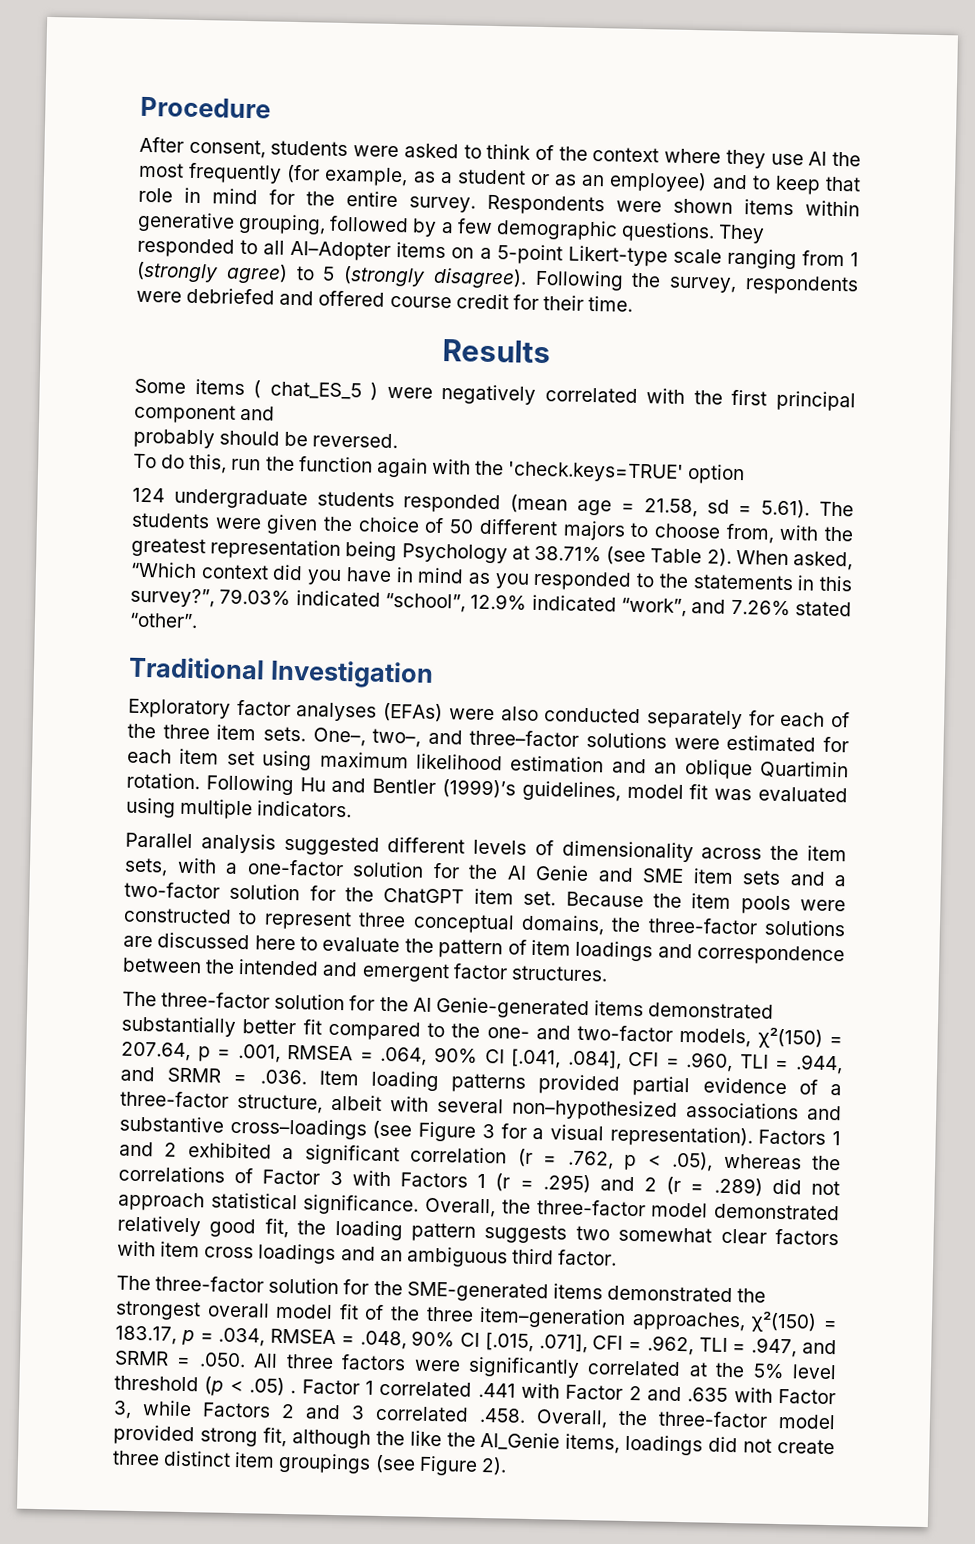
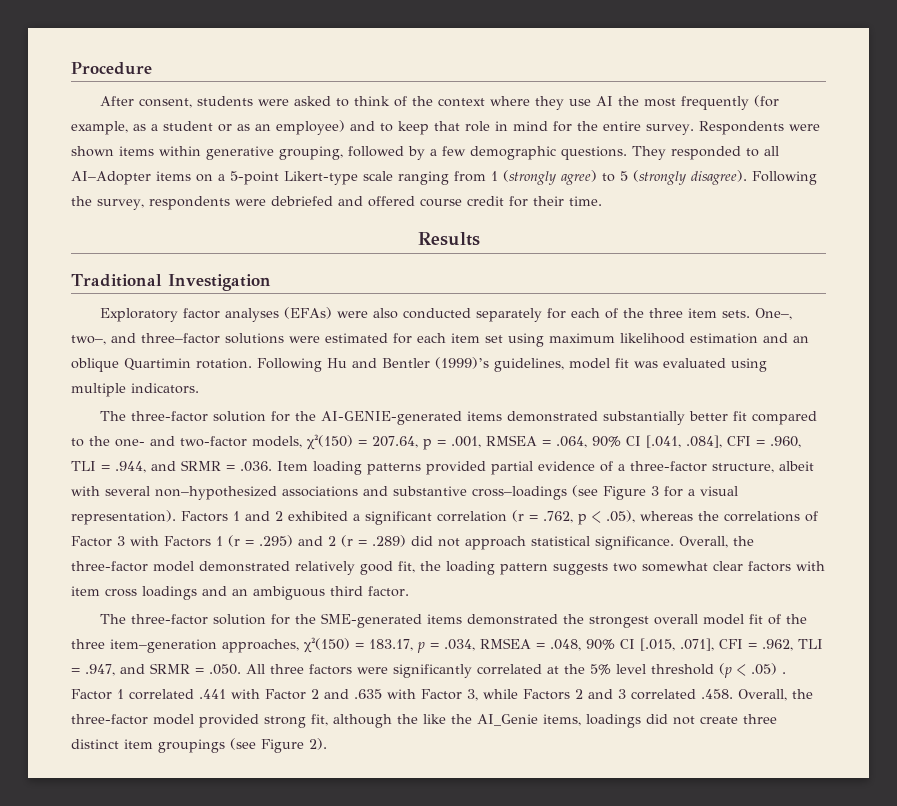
- Some items ( chat_ES_5 ) were negatively correlated with the first principal component and
- probably should be reversed.
- To do this, run the function again with the 'check.keys=TRUE' option
- 124 undergraduate students responded (mean age = 21.58, sd = 5.61). The students were given the choice of 50 different majors to choose from, with the greatest representation being Psychology at 38.71% (see Table 2). When asked, “Which context did you have in mind as you responded to the statements in this survey?”, 79.03% indicated “school”, 12.9% indicated “work”, and 7.26% stated “other”.
- Parallel analysis suggested different levels of dimensionality across the item sets, with a one-factor solution for the AI Genie and SME item sets and a two-factor solution for the ChatGPT item set. Because the item pools were constructed to represent three conceptual domains, the three-factor solutions are discussed here to evaluate the pattern of item loadings and correspondence between the intended and emergent factor structures.
- The three-factor solution for the AI Genie-generated items demonstrated substantially better fit compared to the one- and two-factor models, χ²(150) = 207.64, p = .001, RMSEA = .064, 90% CI [.041, .084], CFI = .960, TLI = .944, and SRMR = .036. Item loading patterns provided partial evidence of a three-factor structure, albeit with several non–hypothesized associations and substantive cross–loadings (see Figure 3 for a visual representation).
+ The three-factor solution for the AI-GENIE-generated items demonstrated substantially better fit compared to the one- and two-factor models, χ²(150) = 207.64, p = .001, RMSEA = .064, 90% CI [.041, .084], CFI = .960, TLI = .944, and SRMR = .036. Item loading patterns provided partial evidence of a three-factor structure, albeit with several non–hypothesized associations and substantive cross–loadings (see Figure 3 for a visual representation).

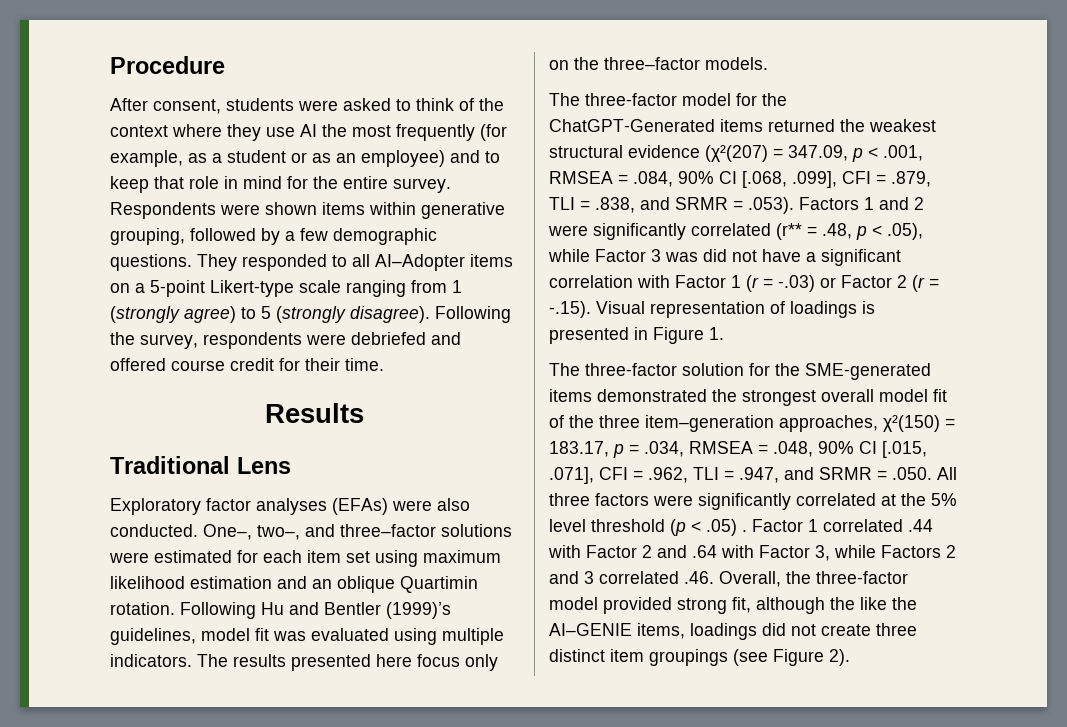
- Traditional Investigation
+ Traditional Lens
- Exploratory factor analyses (EFAs) were also conducted separately for each of the three item sets.
+ Exploratory factor analyses (EFAs) were also conducted.
- Following Hu and Bentler (1999)’s guidelines, model fit was evaluated using multiple indicators.
- The three-factor solution for the AI-GENIE-generated items demonstrated substantially better fit compared to the one- and two-factor models, χ²(150) = 207.64, p = .001, RMSEA = .064, 90% CI [.041, .084], CFI = .960, TLI = .944, and SRMR = .036. Item loading patterns provided partial evidence of a three-factor structure, albeit with several non–hypothesized associations and substantive cross–loadings (see Figure 3 for a visual representation). Factors 1 and 2 exhibited a significant correlation (r = .762, p < .05), whereas the correlations of Factor 3 with Factors 1 (r = .295) and 2 (r = .289) did not approach statistical significance. Overall, the three-factor model demonstrated relatively good fit, the loading pattern suggests two somewhat clear factors with item cross loadings and an ambiguous third factor.
+ Following Hu and Bentler (1999)’s guidelines, model fit was evaluated using multiple indicators. The results presented here focus only on the three–factor models.
+ The three-factor model for the ChatGPT-Generated items returned the weakest structural evidence (χ²(207) = 347.09, p < .001, RMSEA = .084, 90% CI [.068, .099], CFI = .879, TLI = .838, and SRMR = .053). Factors 1 and 2 were significantly correlated (r** = .48, p < .05), while Factor 3 was did not have a significant correlation with Factor 1 (r = -.03) or Factor 2 (r = -.15). Visual representation of loadings is presented in Figure 1.
- Factor 1 correlated .441 with Factor 2 and .635 with Factor 3, while Factors 2 and 3 correlated .458. Overall, the three-factor model provided strong fit, although the like the AI_Genie items, loadings did not create three distinct item groupings (see Figure 2).
+ Factor 1 correlated .44 with Factor 2 and .64 with Factor 3, while Factors 2 and 3 correlated .46. Overall, the three-factor model provided strong fit, although the like the AI–GENIE items, loadings did not create three distinct item groupings (see Figure 2).

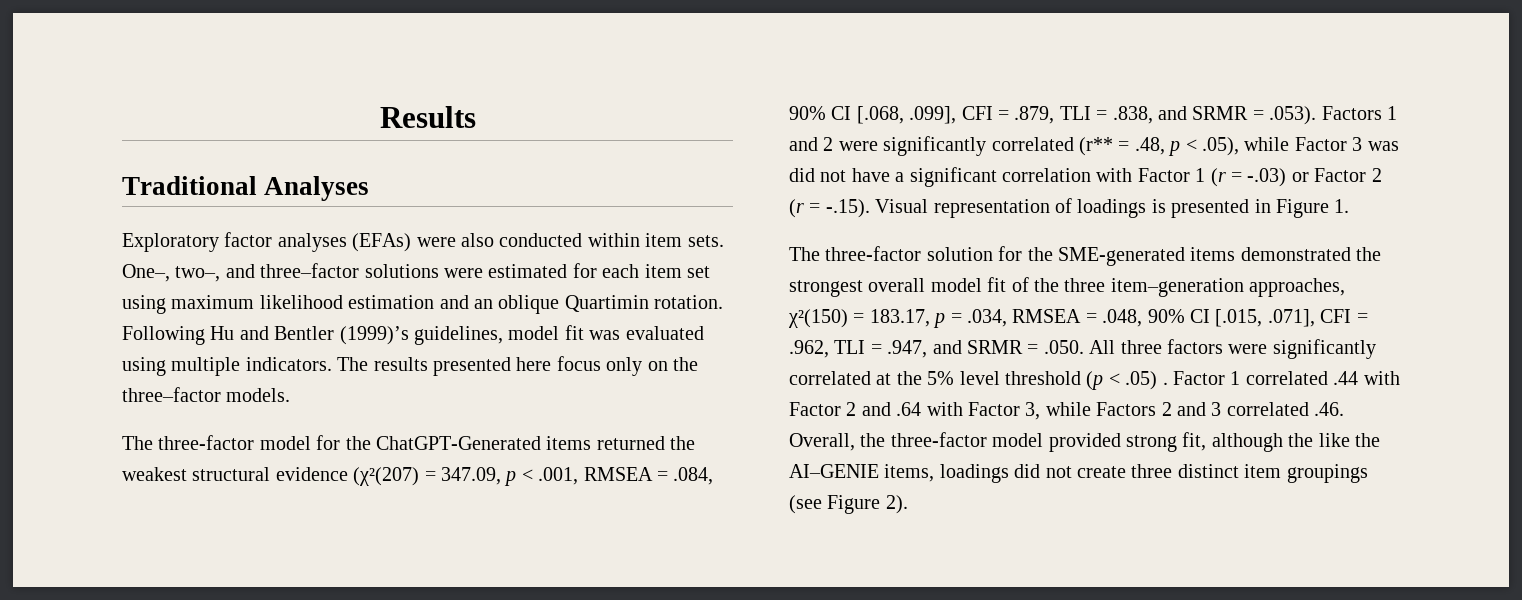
- Procedure
- After consent, students were asked to think of the context where they use AI the most frequently (for example, as a student or as an employee) and to keep that role in mind for the entire survey. Respondents were shown items within generative grouping, followed by a few demographic questions. They responded to all AI–Adopter items on a 5-point Likert-type scale ranging from 1 (strongly agree) to 5 (strongly disagree). Following the survey, respondents were debriefed and offered course credit for their time.
- Traditional Lens
+ Traditional Analyses
- Exploratory factor analyses (EFAs) were also conducted.
+ Exploratory factor analyses (EFAs) were also conducted within item sets.

